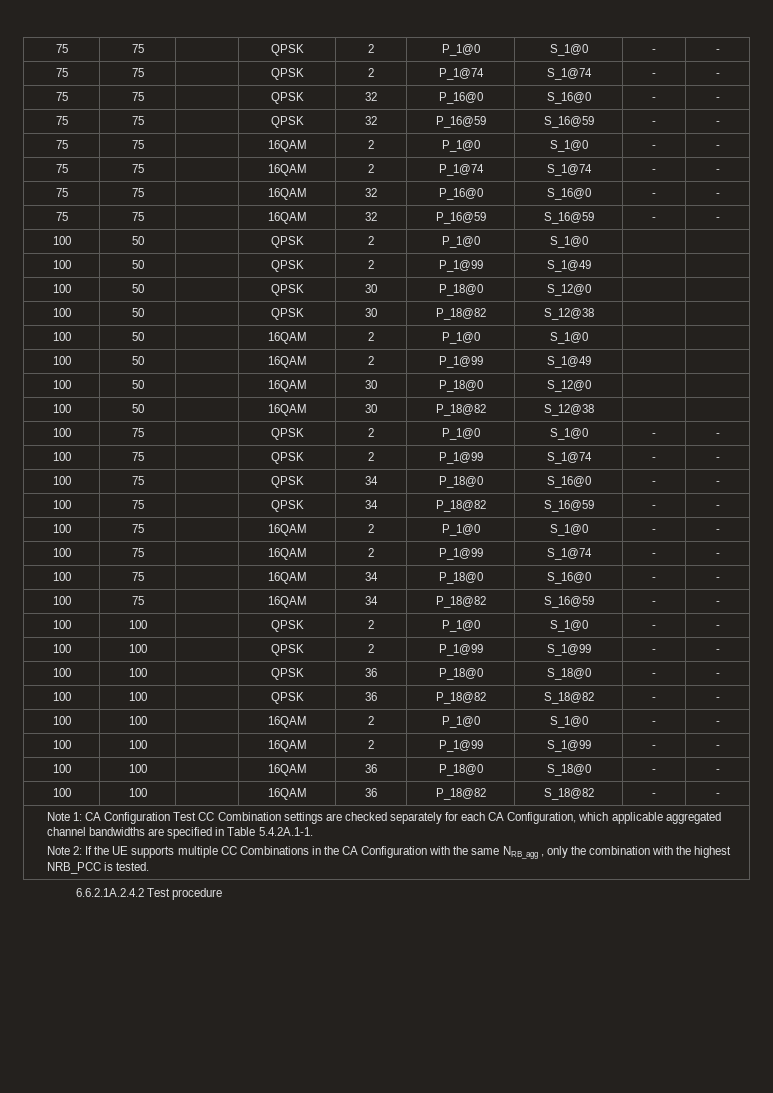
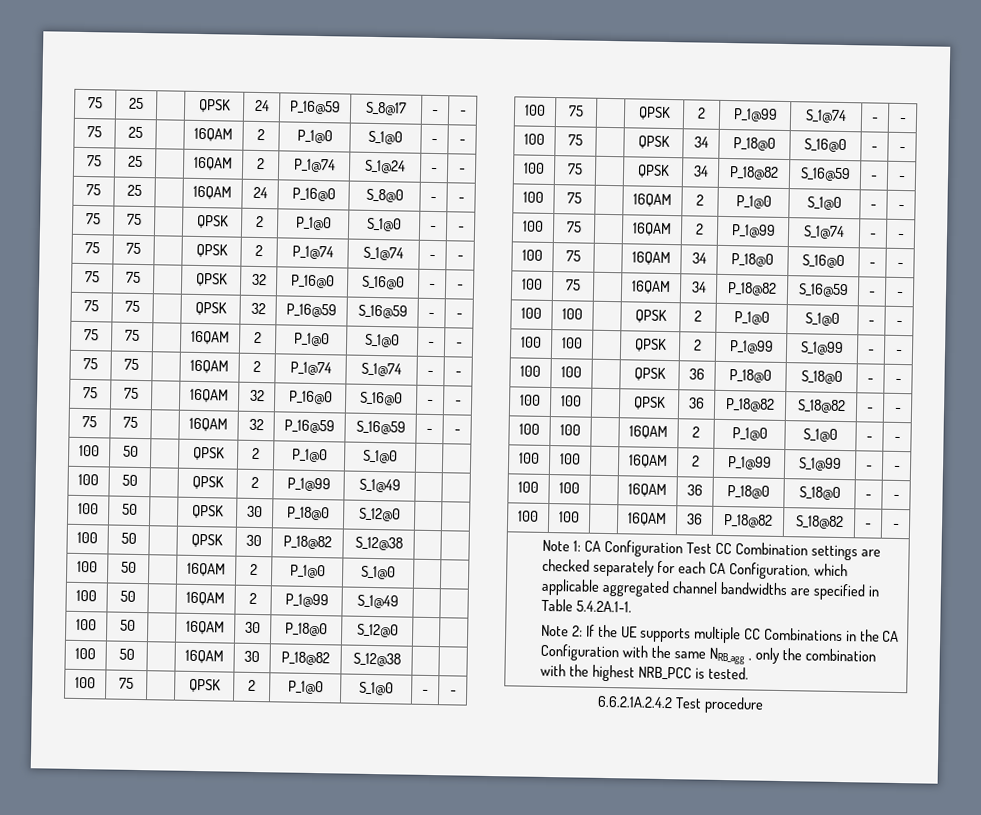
+ 75 | 25 | | QPSK | 24 | P_16@59 | S_8@17 | - | -
+ 75 | 25 | | 16QAM | 2 | P_1@0 | S_1@0 | - | -
+ 75 | 25 | | 16QAM | 2 | P_1@74 | S_1@24 | - | -
+ 75 | 25 | | 16QAM | 24 | P_16@0 | S_8@0 | - | -

